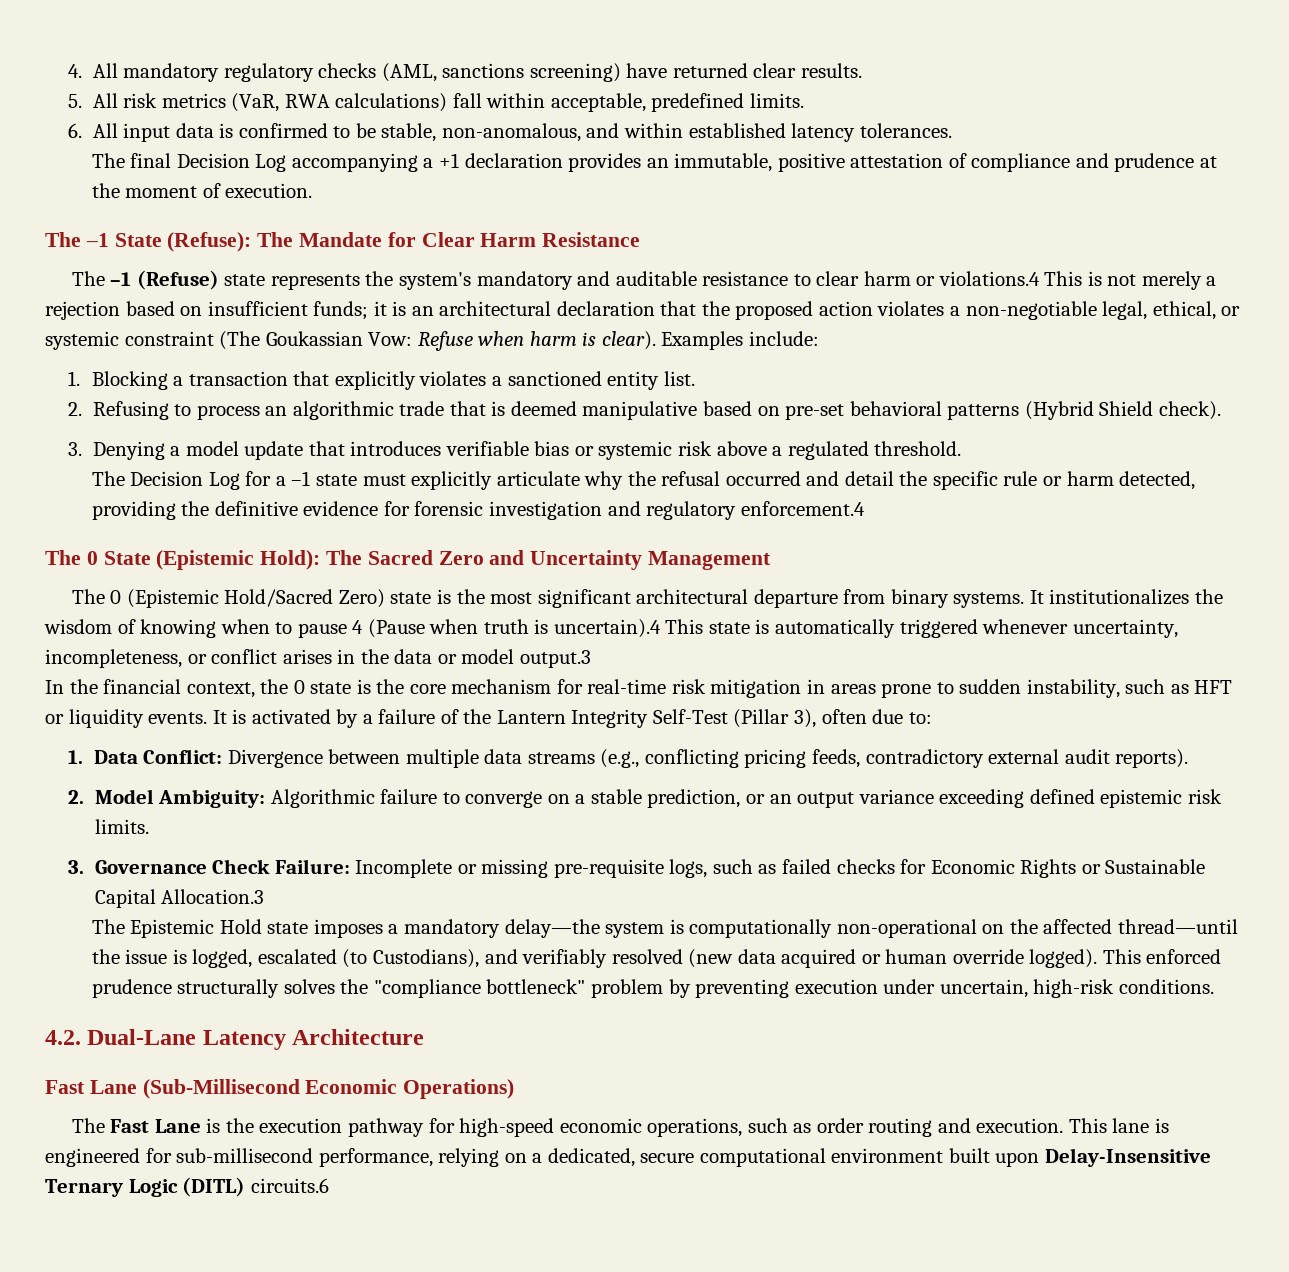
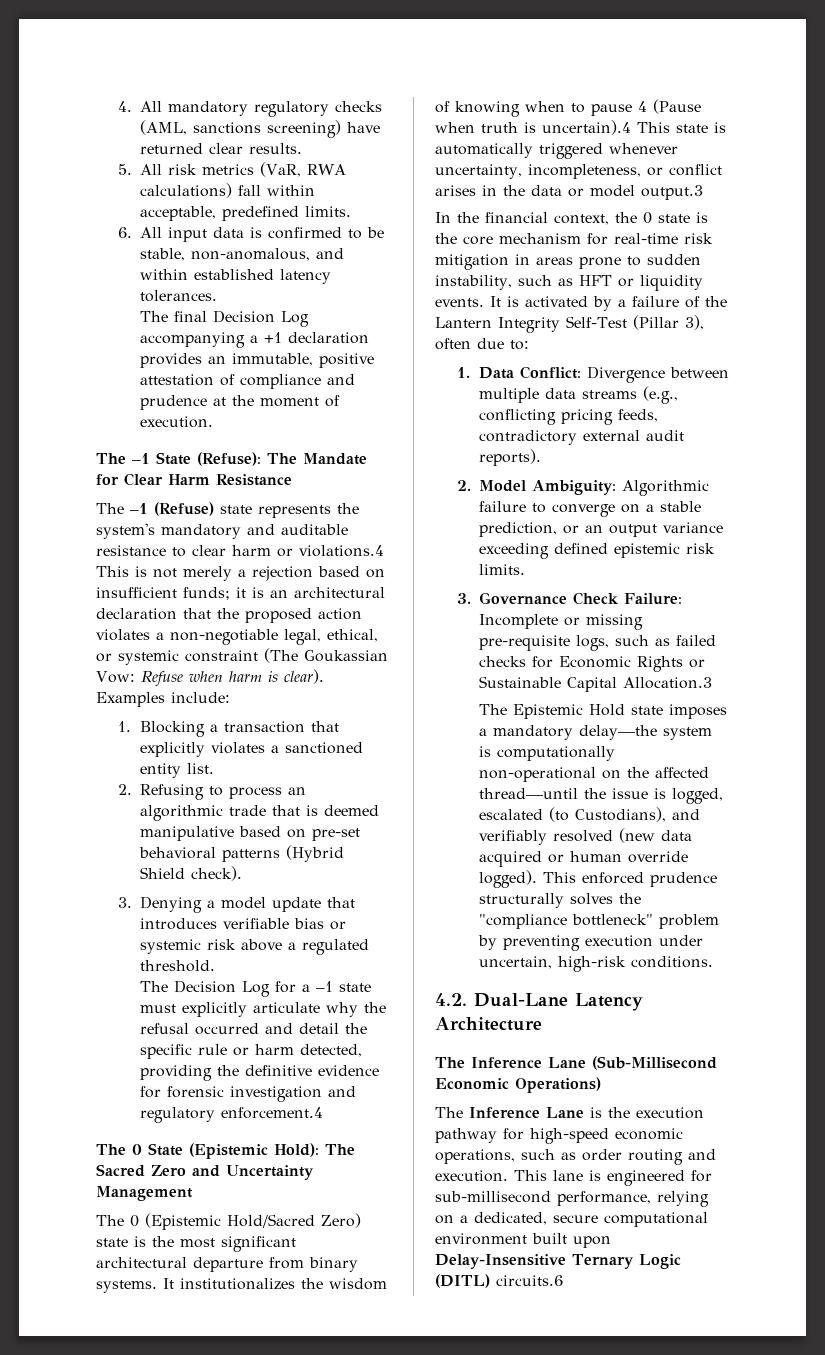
- Fast Lane (Sub-Millisecond Economic Operations)
+ The Inference Lane (Sub-Millisecond Economic Operations)
- The Fast Lane is the execution pathway for high-speed economic operations, such as order routing and execution.
+ The Inference Lane is the execution pathway for high-speed economic operations, such as order routing and execution.

